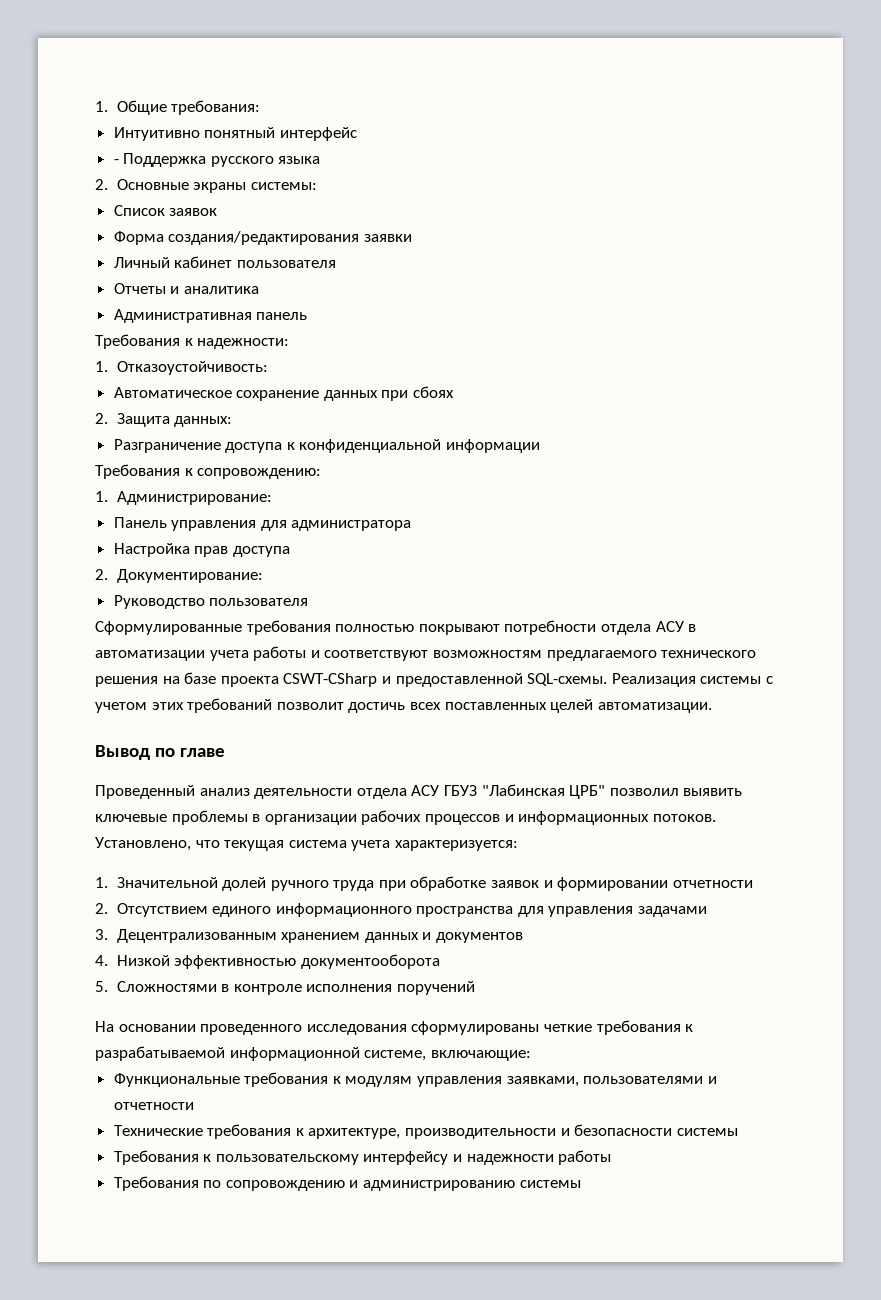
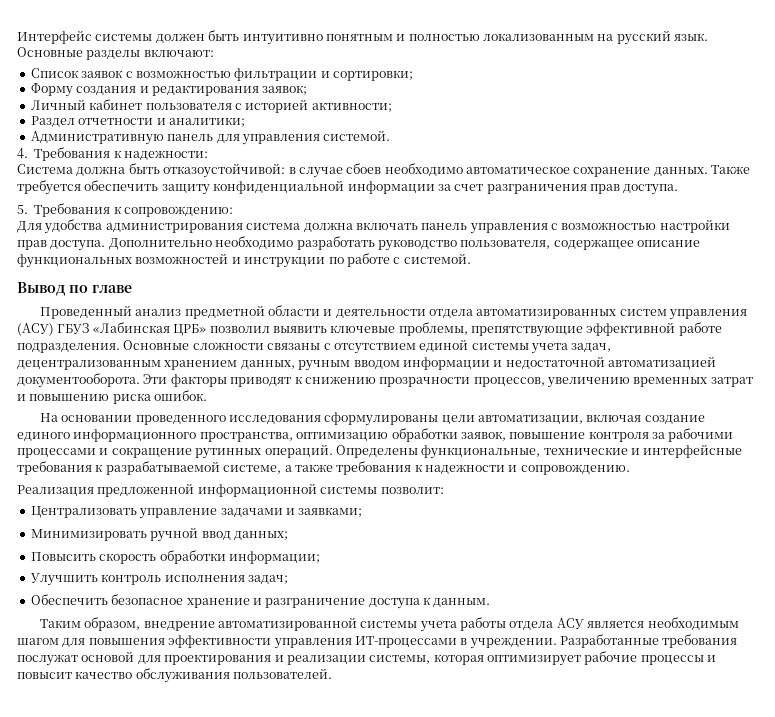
- 1. Общие требования:
- Интуитивно понятный интерфейс
- - Поддержка русского языка
- 2. Основные экраны системы:
- Список заявок
- Форма создания/редактирования заявки
- Личный кабинет пользователя
- Отчеты и аналитика
- Административная панель
- Требования к надежности:
- 1. Отказоустойчивость:
- Автоматическое сохранение данных при сбоях
- 2. Защита данных:
- Разграничение доступа к конфиденциальной информации
- Требования к сопровождению:
- 1. Администрирование:
- Панель управления для администратора
- Настройка прав доступа
- 2. Документирование:
- Руководство пользователя
- Сформулированные требования полностью покрывают потребности отдела АСУ в автоматизации учета работы и соответствуют возможностям предлагаемого технического решения на базе проекта CSWT-CSharp и предоставленной SQL-схемы. Реализация системы с учетом этих требований позволит достичь всех поставленных целей автоматизации.
+ Интерфейс системы должен быть интуитивно понятным и полностью локализованным на русский язык. Основные разделы включают:
+ Список заявок с возможностью фильтрации и сортировки;
+ Форму создания и редактирования заявок;
+ Личный кабинет пользователя с историей активности;
+ Раздел отчетности и аналитики;
+ Административную панель для управления системой.
+ 4. Требования к надежности:
+ Система должна быть отказоустойчивой: в случае сбоев необходимо автоматическое сохранение данных. Также требуется обеспечить защиту конфиденциальной информации за счет разграничения прав доступа.
+ 5. Требования к сопровождению:
+ Для удобства администрирования система должна включать панель управления с возможностью настройки прав доступа. Дополнительно необходимо разработать руководство пользователя, содержащее описание функциональных возможностей и инструкции по работе с системой.
- Проведенный анализ деятельности отдела АСУ ГБУЗ "Лабинская ЦРБ" позволил выявить ключевые проблемы в организации рабочих процессов и информационных потоков. Установлено, что текущая система учета характеризуется:
- 1. Значительной долей ручного труда при обработке заявок и формировании отчетности
- 2. Отсутствием единого информационного пространства для управления задачами
- 3. Децентрализованным хранением данных и документов
- 4. Низкой эффективностью документооборота
- 5. Сложностями в контроле исполнения поручений
+ Проведенный анализ предметной области и деятельности отдела автоматизированных систем управления (АСУ) ГБУЗ «Лабинская ЦРБ» позволил выявить ключевые проблемы, препятствующие эффективной работе подразделения. Основные сложности связаны с отсутствием единой системы учета задач, децентрализованным хранением данных, ручным вводом информации и недостаточной автоматизацией документооборота. Эти факторы приводят к снижению прозрачности процессов, увеличению временных затрат и повышению риска ошибок.
- На основании проведенного исследования сформулированы четкие требования к разрабатываемой информационной системе, включающие:
- Функциональные требования к модулям управления заявками, пользователями и отчетности
- Технические требования к архитектуре, производительности и безопасности системы
- Требования к пользовательскому интерфейсу и надежности работы
- Требования по сопровождению и администрированию системы
+ На основании проведенного исследования сформулированы цели автоматизации, включая создание единого информационного пространства, оптимизацию обработки заявок, повышение контроля за рабочими процессами и сокращение рутинных операций. Определены функциональные, технические и интерфейсные требования к разрабатываемой системе, а также требования к надежности и сопровождению.
+ Реализация предложенной информационной системы позволит:
+ Централизовать управление задачами и заявками;
+ Минимизировать ручной ввод данных;
+ Повысить скорость обработки информации;
+ Улучшить контроль исполнения задач;
+ Обеспечить безопасное хранение и разграничение доступа к данным.
+ Таким образом, внедрение автоматизированной системы учета работы отдела АСУ является необходимым шагом для повышения эффективности управления ИТ-процессами в учреждении. Разработанные требования послужат основой для проектирования и реализации системы, которая оптимизирует рабочие процессы и повысит качество обслуживания пользователей.

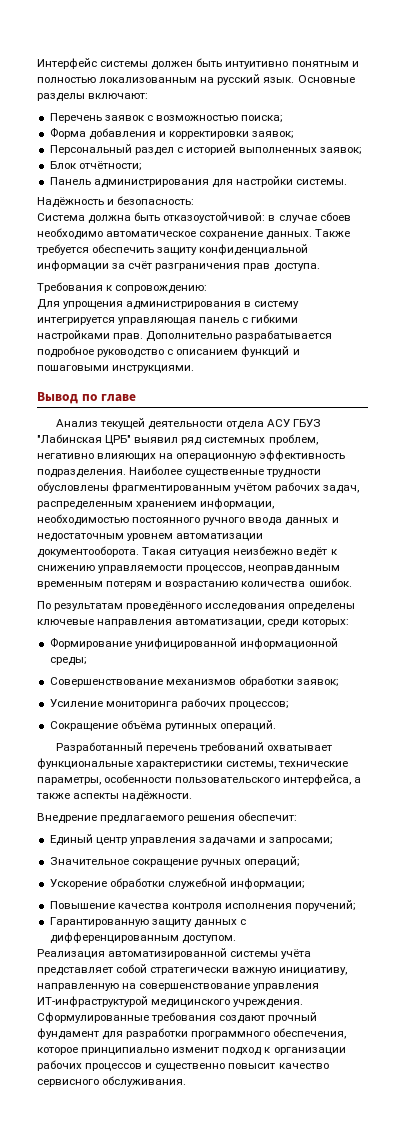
- Список заявок с возможностью фильтрации и сортировки;
- Форму создания и редактирования заявок;
- Личный кабинет пользователя с историей активности;
- Раздел отчетности и аналитики;
- Административную панель для управления системой.
- 4. Требования к надежности:
+ Перечень заявок с возможностью поиска;
+ Форма добавления и корректировки заявок;
+ Персональный раздел с историей выполненных заявок;
+ Блок отчётности;
+ Панель администрирования для настройки системы.
+ Надёжность и безопасность:
- Также требуется обеспечить защиту конфиденциальной информации за счет разграничения прав доступа.
+ Также требуется обеспечить защиту конфиденциальной информации за счёт разграничения прав доступа.
- 5. Требования к сопровождению:
+ Требования к сопровождению:
- Для удобства администрирования система должна включать панель управления с возможностью настройки прав доступа. Дополнительно необходимо разработать руководство пользователя, содержащее описание функциональных возможностей и инструкции по работе с системой.
+ Для упрощения администрирования в систему интегрируется управляющая панель с гибкими настройками прав. Дополнительно разрабатывается подробное руководство с описанием функций и пошаговыми инструкциями.
  Вывод по главе
- Проведенный анализ предметной области и деятельности отдела автоматизированных систем управления (АСУ) ГБУЗ «Лабинская ЦРБ» позволил выявить ключевые проблемы, препятствующие эффективной работе подразделения. Основные сложности связаны с отсутствием единой системы учета задач, децентрализованным хранением данных, ручным вводом информации и недостаточной автоматизацией документооборота. Эти факторы приводят к снижению прозрачности процессов, увеличению временных затрат и повышению риска ошибок.
- На основании проведенного исследования сформулированы цели автоматизации, включая создание единого информационного пространства, оптимизацию обработки заявок, повышение контроля за рабочими процессами и сокращение рутинных операций. Определены функциональные, технические и интерфейсные требования к разрабатываемой системе, а также требования к надежности и сопровождению.
- Реализация предложенной информационной системы позволит:
- Централизовать управление задачами и заявками;
- Минимизировать ручной ввод данных;
- Повысить скорость обработки информации;
- Улучшить контроль исполнения задач;
- Обеспечить безопасное хранение и разграничение доступа к данным.
- Таким образом, внедрение автоматизированной системы учета работы отдела АСУ является необходимым шагом для повышения эффективности управления ИТ-процессами в учреждении. Разработанные требования послужат основой для проектирования и реализации системы, которая оптимизирует рабочие процессы и повысит качество обслуживания пользователей.
+ Анализ текущей деятельности отдела АСУ ГБУЗ "Лабинская ЦРБ" выявил ряд системных проблем, негативно влияющих на операционную эффективность подразделения. Наиболее существенные трудности обусловлены фрагментированным учётом рабочих задач, распределенным хранением информации, необходимостью постоянного ручного ввода данных и недостаточным уровнем автоматизации документооборота. Такая ситуация неизбежно ведёт к снижению управляемости процессов, неоправданным временным потерям и возрастанию количества ошибок.
+ По результатам проведённого исследования определены ключевые направления автоматизации, среди которых:
+ Формирование унифицированной информационной среды;
+ Совершенствование механизмов обработки заявок;
+ Усиление мониторинга рабочих процессов;
+ Сокращение объёма рутинных операций.
+ Разработанный перечень требований охватывает функциональные характеристики системы, технические параметры, особенности пользовательского интерфейса, а также аспекты надёжности.
+ Внедрение предлагаемого решения обеспечит:
+ Единый центр управления задачами и запросами;
+ Значительное сокращение ручных операций;
+ Ускорение обработки служебной информации;
+ Повышение качества контроля исполнения поручений;
+ Гарантированную защиту данных с дифференцированным доступом.
+ Реализация автоматизированной системы учёта представляет собой стратегически важную инициативу, направленную на совершенствование управления ИТ-инфраструктурой медицинского учреждения. Сформулированные требования создают прочный фундамент для разработки программного обеспечения, которое принципиально изменит подход к организации рабочих процессов и существенно повысит качество сервисного обслуживания.

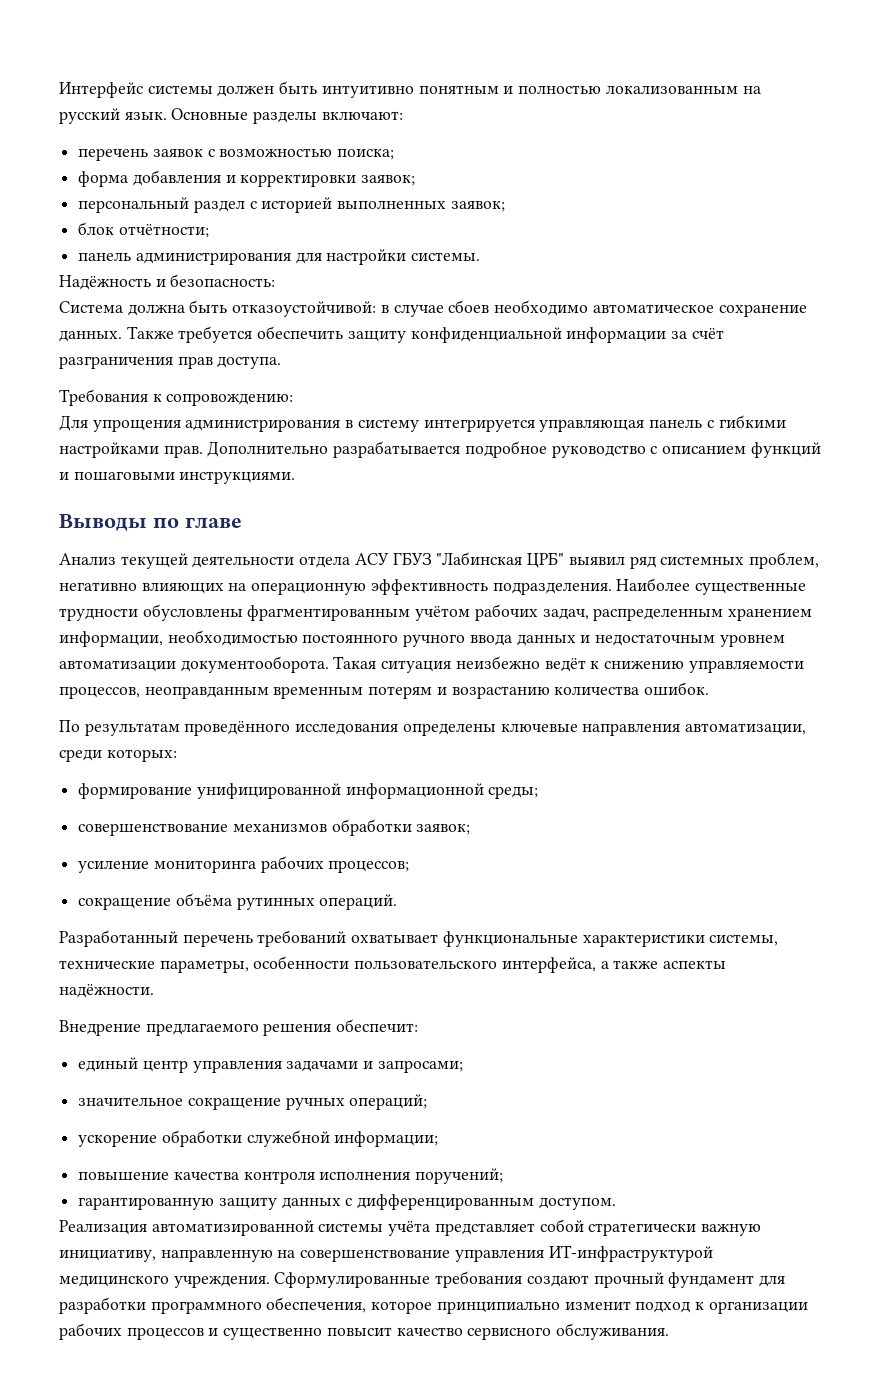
- Перечень заявок с возможностью поиска;
+ перечень заявок с возможностью поиска;
- Форма добавления и корректировки заявок;
+ форма добавления и корректировки заявок;
- Персональный раздел с историей выполненных заявок;
+ персональный раздел с историей выполненных заявок;
- Блок отчётности;
+ блок отчётности;
- Панель администрирования для настройки системы.
+ панель администрирования для настройки системы.
- Вывод по главе
+ Выводы по главе
- Формирование унифицированной информационной среды;
+ формирование унифицированной информационной среды;
- Совершенствование механизмов обработки заявок;
+ совершенствование механизмов обработки заявок;
- Усиление мониторинга рабочих процессов;
+ усиление мониторинга рабочих процессов;
- Сокращение объёма рутинных операций.
+ сокращение объёма рутинных операций.
- Единый центр управления задачами и запросами;
+ единый центр управления задачами и запросами;
- Значительное сокращение ручных операций;
+ значительное сокращение ручных операций;
- Ускорение обработки служебной информации;
+ ускорение обработки служебной информации;
- Повышение качества контроля исполнения поручений;
+ повышение качества контроля исполнения поручений;
- Гарантированную защиту данных с дифференцированным доступом.
+ гарантированную защиту данных с дифференцированным доступом.

